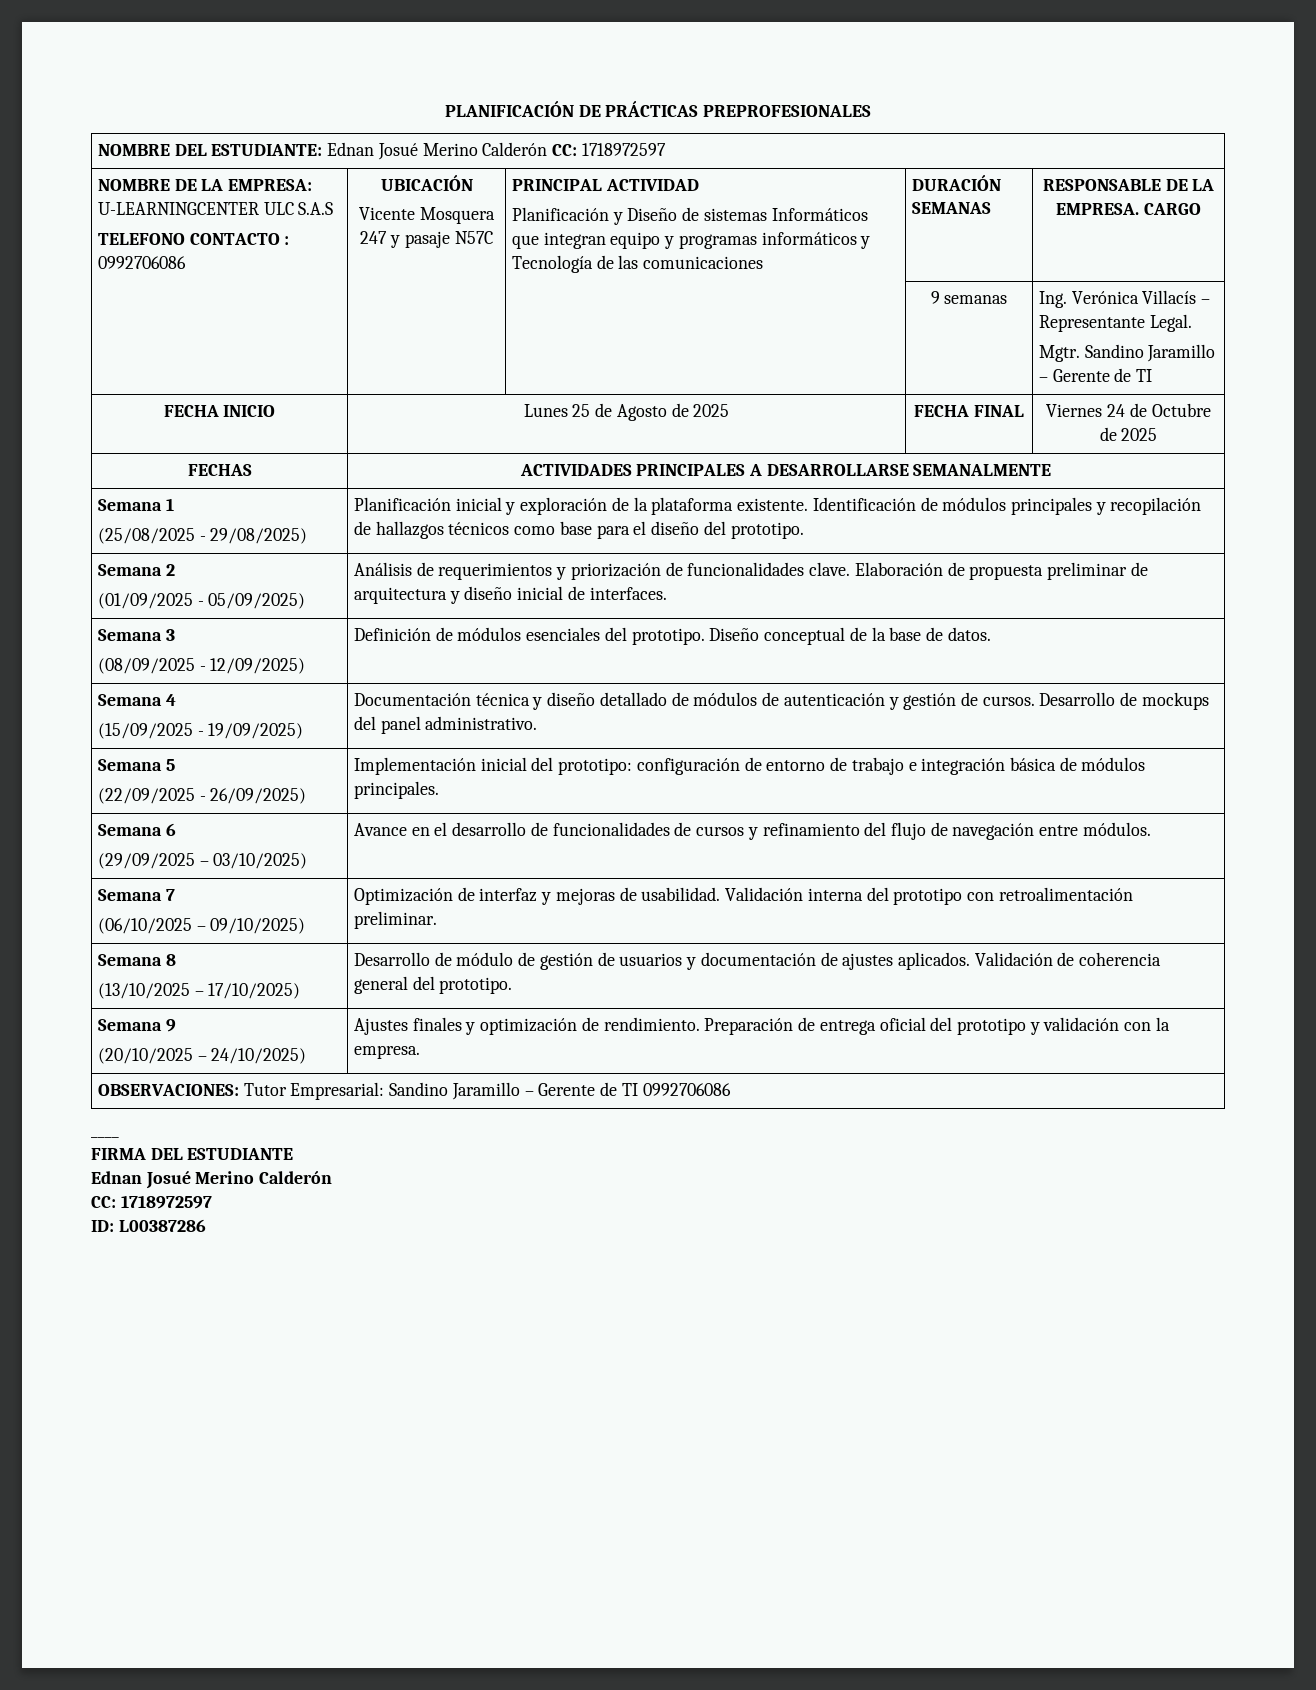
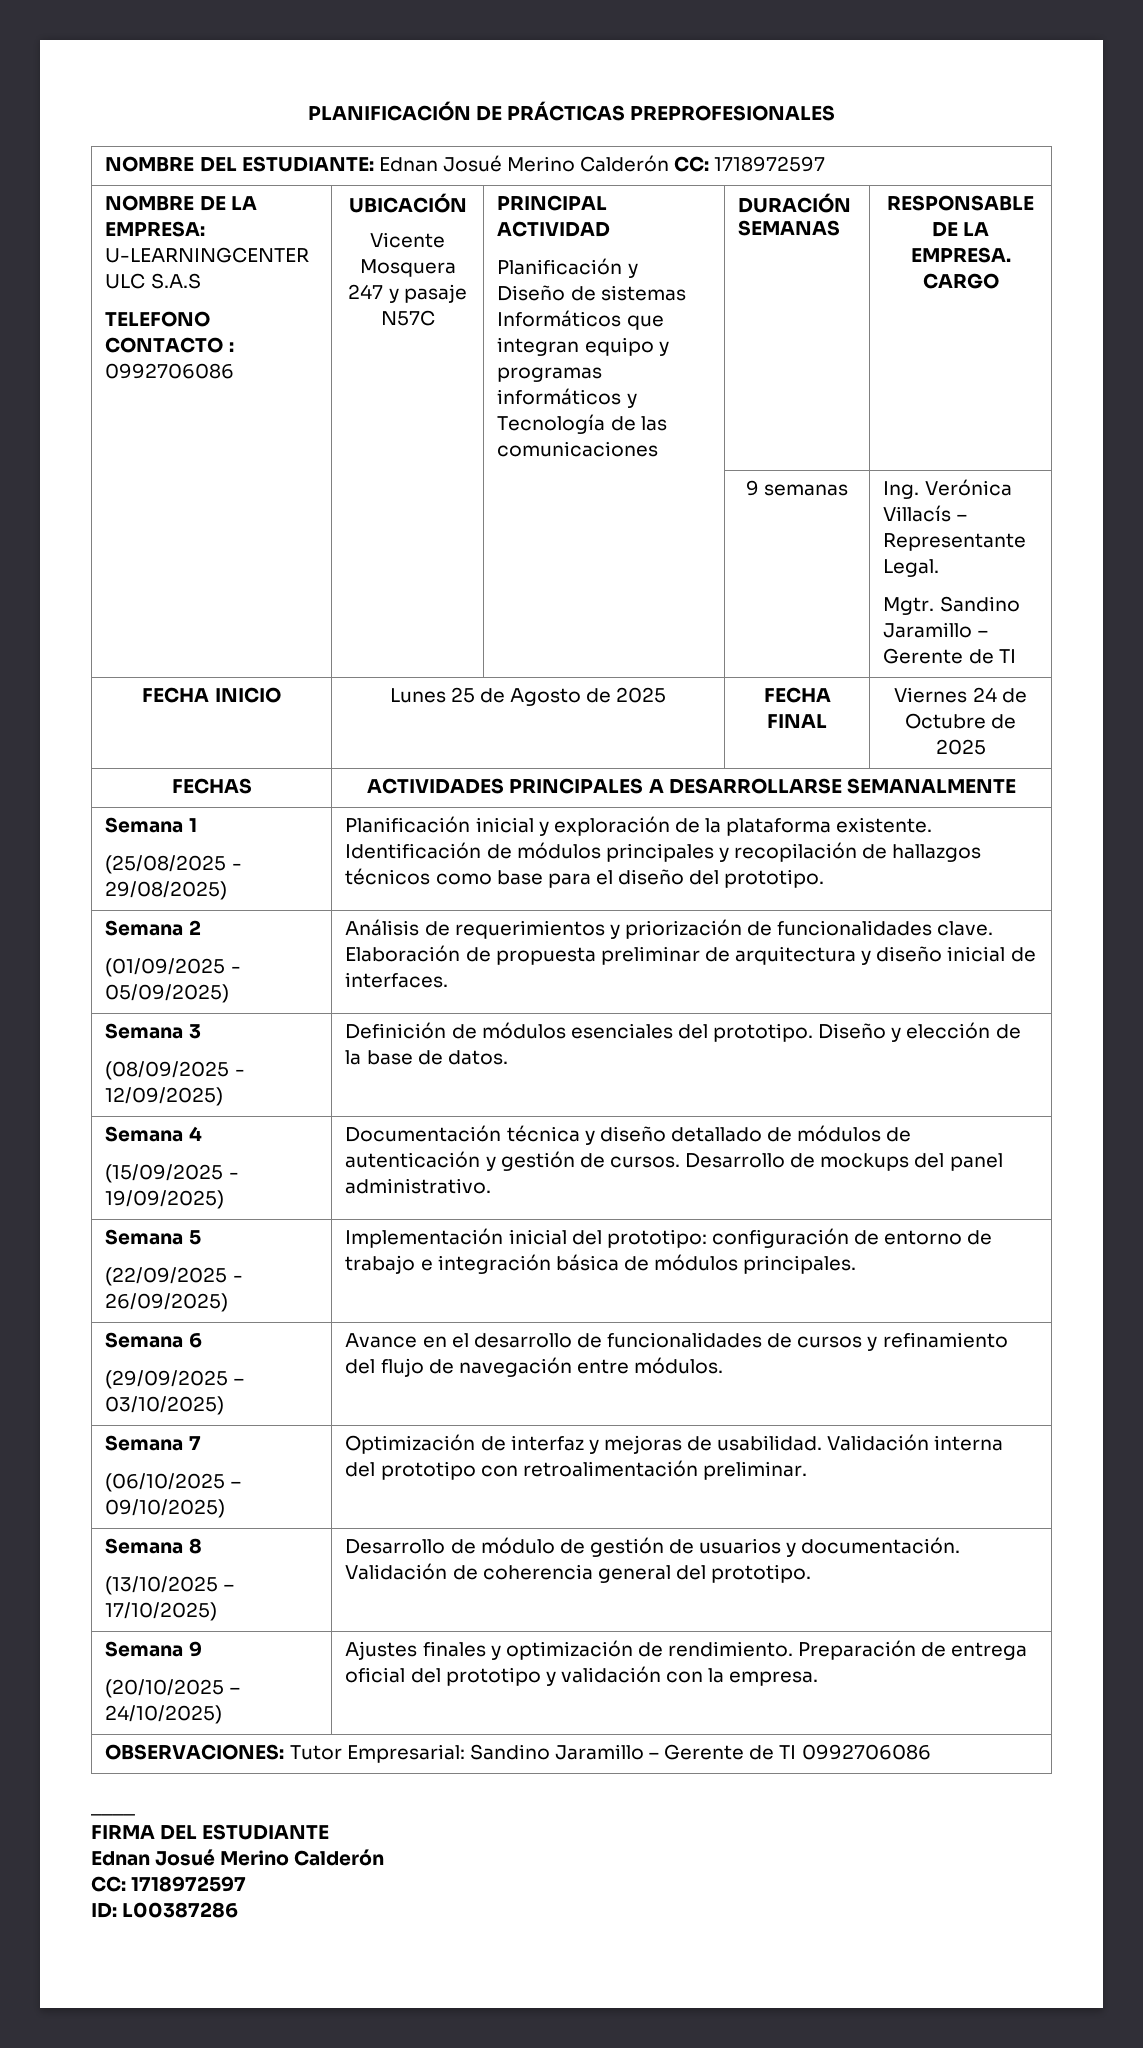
  Semana 3
- (08/09/2025 - 12/09/2025) | Definición de módulos esenciales del prototipo. Diseño conceptual de la base de datos.
+ (08/09/2025 - 12/09/2025) | Definición de módulos esenciales del prototipo. Diseño y elección de la base de datos.
  Semana 8
- (13/10/2025 – 17/10/2025) | Desarrollo de módulo de gestión de usuarios y documentación de ajustes aplicados. Validación de coherencia general del prototipo.
+ (13/10/2025 – 17/10/2025) | Desarrollo de módulo de gestión de usuarios y documentación. Validación de coherencia general del prototipo.

